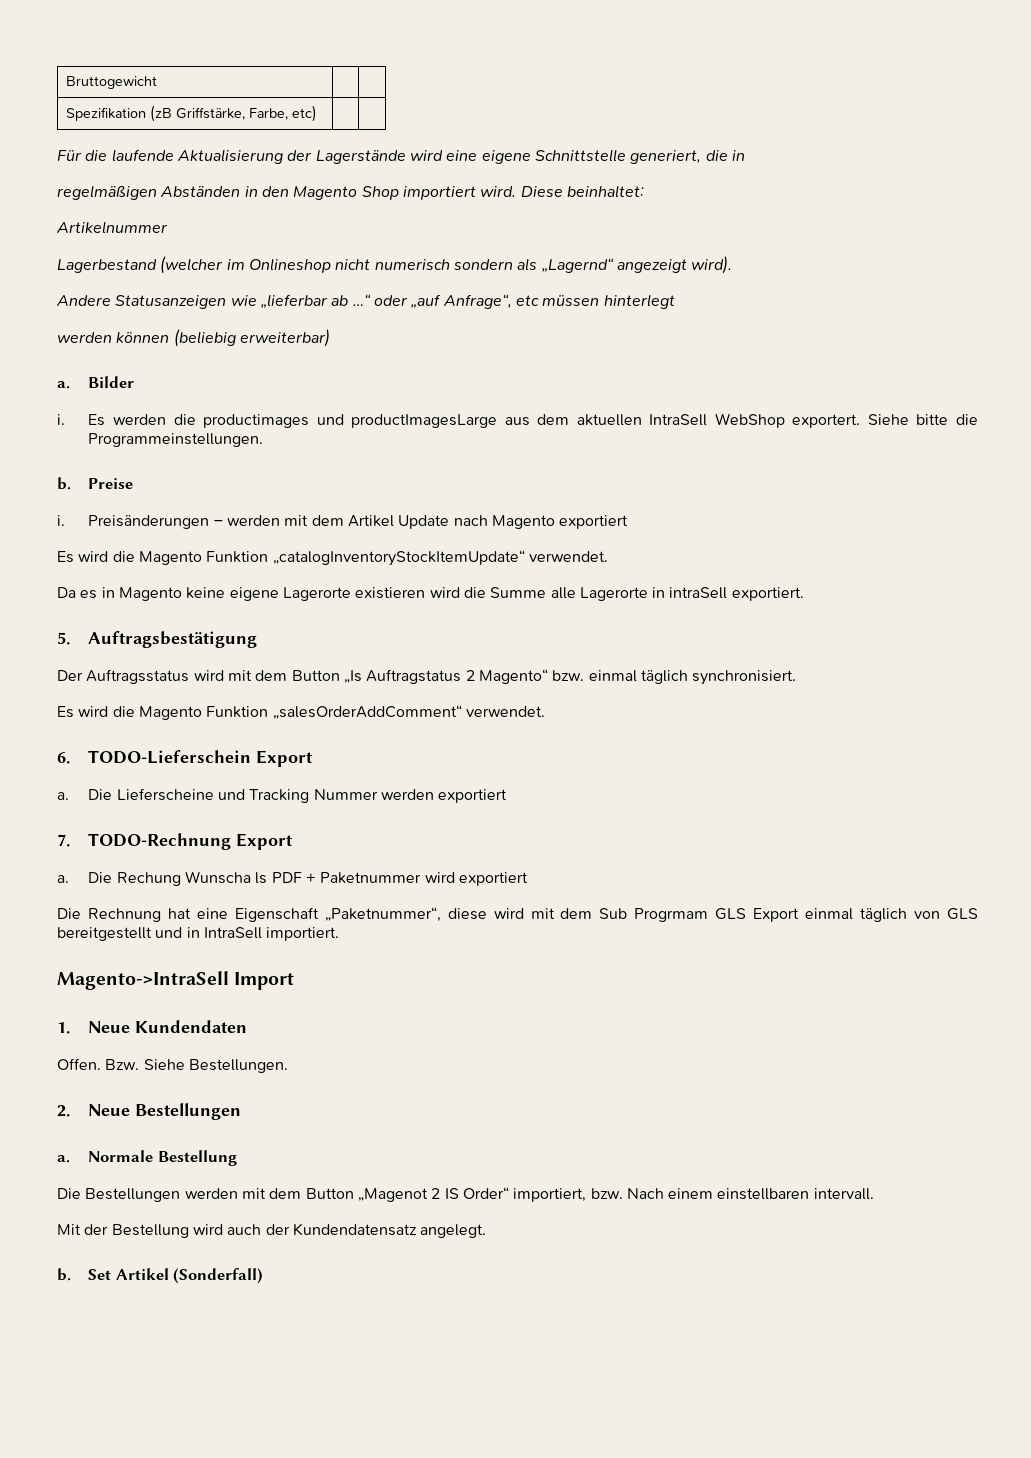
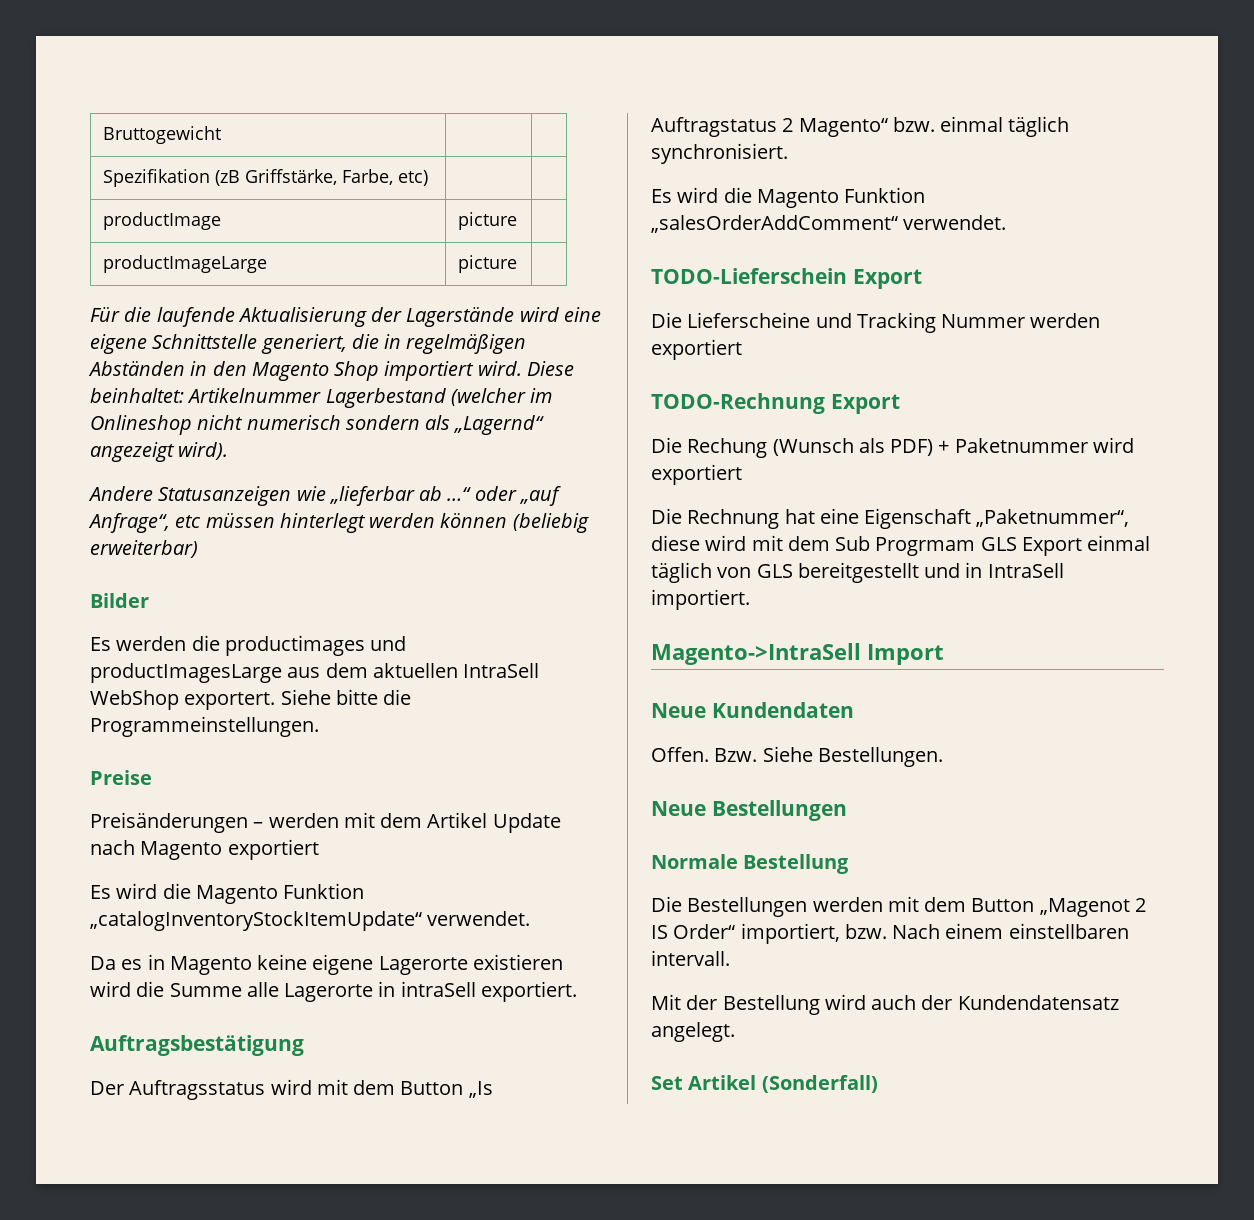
+ productImage | picture |
+ productImageLarge | picture |
- Für die laufende Aktualisierung der Lagerstände wird eine eigene Schnittstelle generiert, die in
- regelmäßigen Abständen in den Magento Shop importiert wird.
+ Für die laufende Aktualisierung der Lagerstände wird eine eigene Schnittstelle generiert, die in regelmäßigen Abständen in den Magento Shop importiert wird.
- Diese beinhaltet:
- Artikelnummer
- Lagerbestand (welcher im Onlineshop nicht numerisch sondern als „Lagernd“ angezeigt wird).
+ Diese beinhaltet: Artikelnummer Lagerbestand (welcher im Onlineshop nicht numerisch sondern als „Lagernd“ angezeigt wird).
- Andere Statusanzeigen wie „lieferbar ab …“ oder „auf Anfrage“, etc müssen hinterlegt
- werden können (beliebig erweiterbar)
- a. Bilder
- i. Es werden die productimages und productImagesLarge aus dem aktuellen IntraSell WebShop exportert.
+ Andere Statusanzeigen wie „lieferbar ab …“ oder „auf Anfrage“, etc müssen hinterlegt werden können (beliebig erweiterbar)
+ Bilder
+ Es werden die productimages und productImagesLarge aus dem aktuellen IntraSell WebShop exportert.
  Siehe bitte die Programmeinstellungen.
- b. Preise
- i. Preisänderungen – werden mit dem Artikel Update nach Magento exportiert
+ Preise
+ Preisänderungen – werden mit dem Artikel Update nach Magento exportiert
- 5. Auftragsbestätigung
+ Auftragsbestätigung
- 6. TODO-Lieferschein Export
- a. Die Lieferscheine und Tracking Nummer werden exportiert
+ TODO-Lieferschein Export
+ Die Lieferscheine und Tracking Nummer werden exportiert
- 7. TODO-Rechnung Export
- a. Die Rechung Wunscha ls PDF + Paketnummer wird exportiert
+ TODO-Rechnung Export
+ Die Rechung (Wunsch als PDF) + Paketnummer wird exportiert
- 1. Neue Kundendaten
+ Neue Kundendaten
- 2. Neue Bestellungen
- a. Normale Bestellung
+ Neue Bestellungen
+ Normale Bestellung
  Mit der Bestellung wird auch der Kundendatensatz angelegt.
- b. Set Artikel (Sonderfall)
+ Set Artikel (Sonderfall)

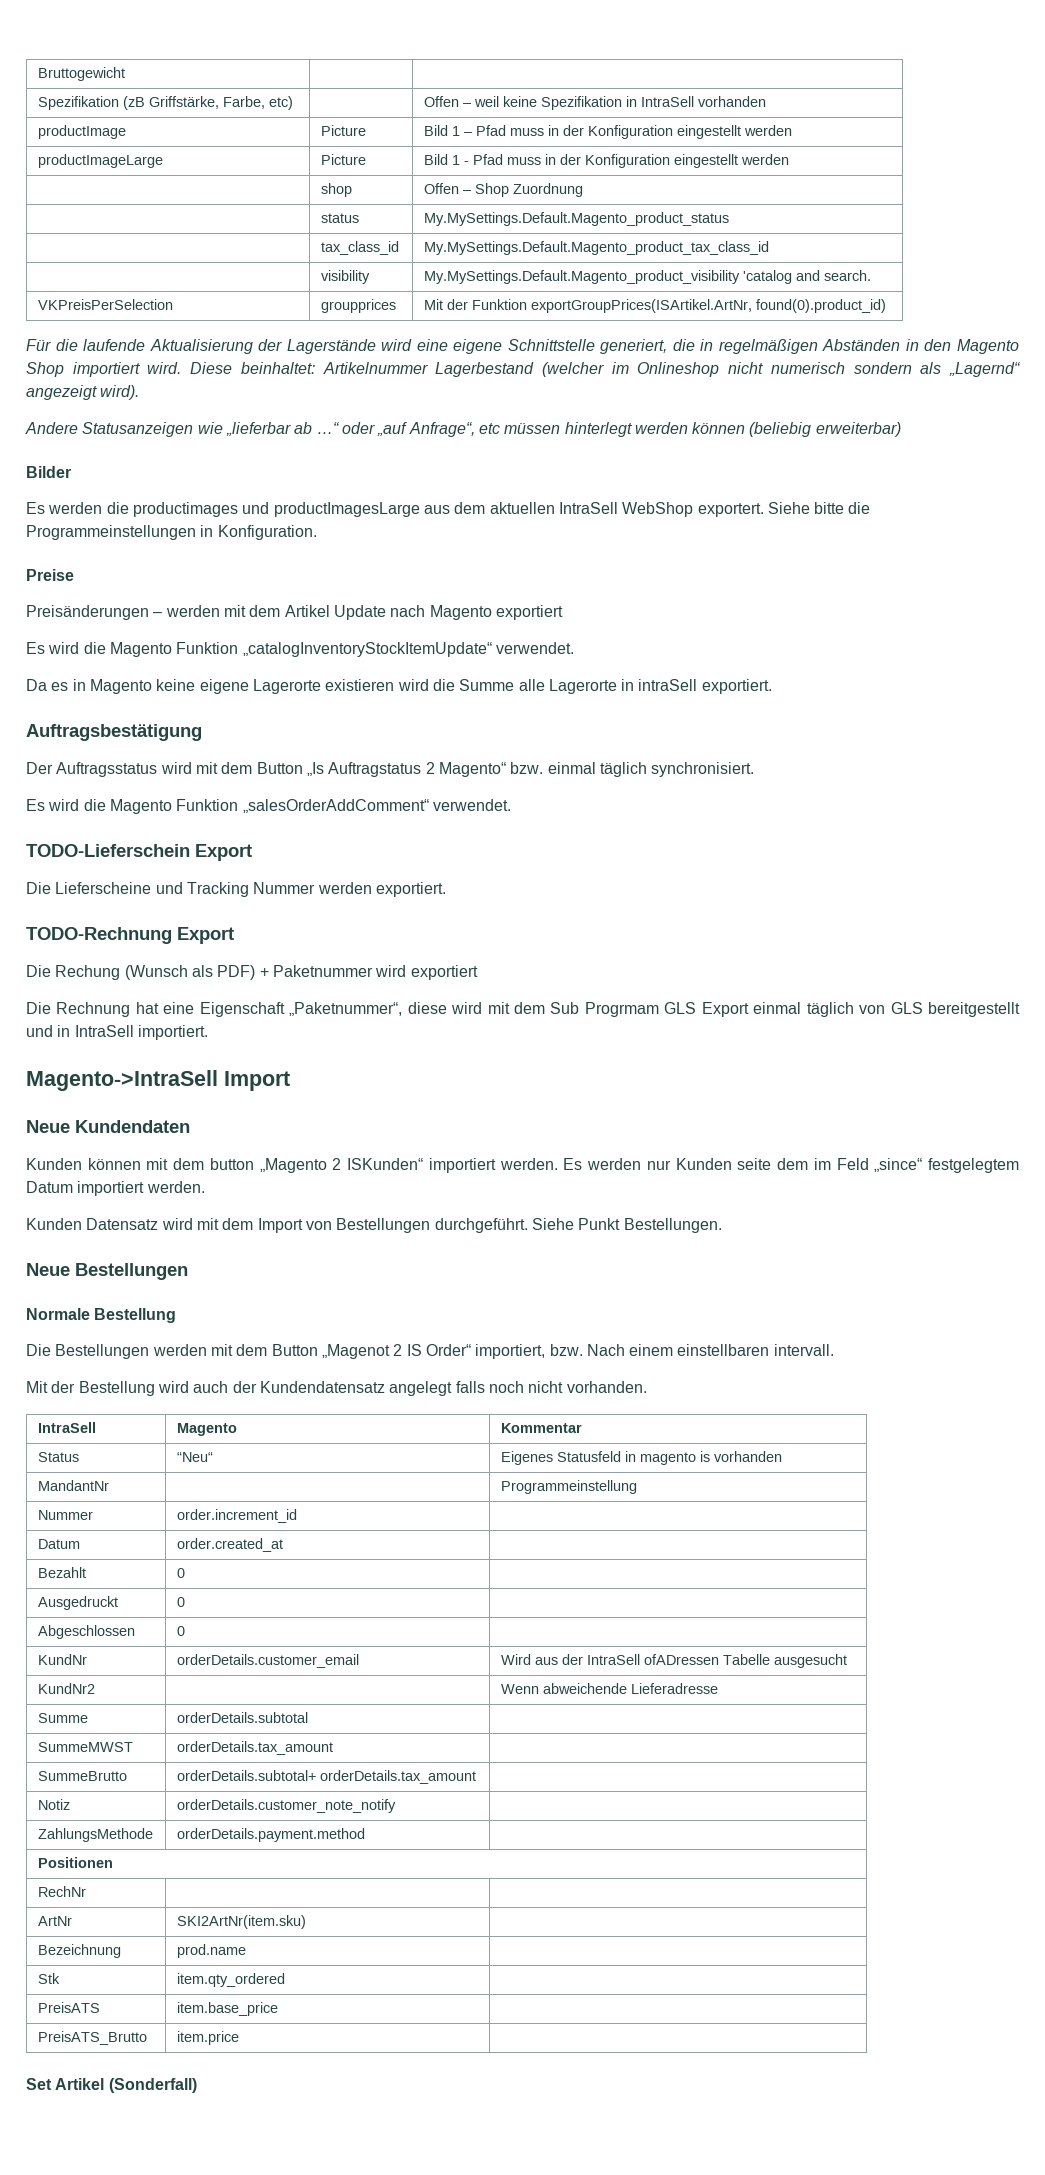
- Spezifikation (zB Griffstärke, Farbe, etc) | |
- productImage | picture |
- productImageLarge | picture |
+ Spezifikation (zB Griffstärke, Farbe, etc) | | Offen – weil keine Spezifikation in IntraSell vorhanden
+ productImage | Picture | Bild 1 – Pfad muss in der Konfiguration eingestellt werden
+ productImageLarge | Picture | Bild 1 - Pfad muss in der Konfiguration eingestellt werden
+ | shop | Offen – Shop Zuordnung
+ | status | My.MySettings.Default.Magento_product_status
+ | tax_class_id | My.MySettings.Default.Magento_product_tax_class_id
+ | visibility | My.MySettings.Default.Magento_product_visibility 'catalog and search.
+ VKPreisPerSelection | groupprices | Mit der Funktion exportGroupPrices(ISArtikel.ArtNr, found(0).product_id)
- Siehe bitte die Programmeinstellungen.
+ Siehe bitte die Programmeinstellungen in Konfiguration.
- Die Lieferscheine und Tracking Nummer werden exportiert
+ Die Lieferscheine und Tracking Nummer werden exportiert.
- Offen. Bzw. Siehe Bestellungen.
+ Kunden können mit dem button „Magento 2 ISKunden“ importiert werden. Es werden nur Kunden seite dem im Feld „since“ festgelegtem Datum importiert werden.
+ Kunden Datensatz wird mit dem Import von Bestellungen durchgeführt. Siehe Punkt Bestellungen.
- Mit der Bestellung wird auch der Kundendatensatz angelegt.
+ Mit der Bestellung wird auch der Kundendatensatz angelegt falls noch nicht vorhanden.
+ IntraSell | Magento | Kommentar
+ Status | “Neu“ | Eigenes Statusfeld in magento is vorhanden
+ MandantNr | | Programmeinstellung
+ Nummer | order.increment_id |
+ Datum | order.created_at |
+ Bezahlt | 0 |
+ Ausgedruckt | 0 |
+ Abgeschlossen | 0 |
+ KundNr | orderDetails.customer_email | Wird aus der IntraSell ofADressen Tabelle ausgesucht
+ KundNr2 | | Wenn abweichende Lieferadresse
+ Summe | orderDetails.subtotal |
+ SummeMWST | orderDetails.tax_amount |
+ SummeBrutto | orderDetails.subtotal+ orderDetails.tax_amount |
+ Notiz | orderDetails.customer_note_notify |
+ ZahlungsMethode | orderDetails.payment.method |
+ Positionen
+ RechNr | |
+ ArtNr | SKI2ArtNr(item.sku) |
+ Bezeichnung | prod.name |
+ Stk | item.qty_ordered |
+ PreisATS | item.base_price |
+ PreisATS_Brutto | item.price |

